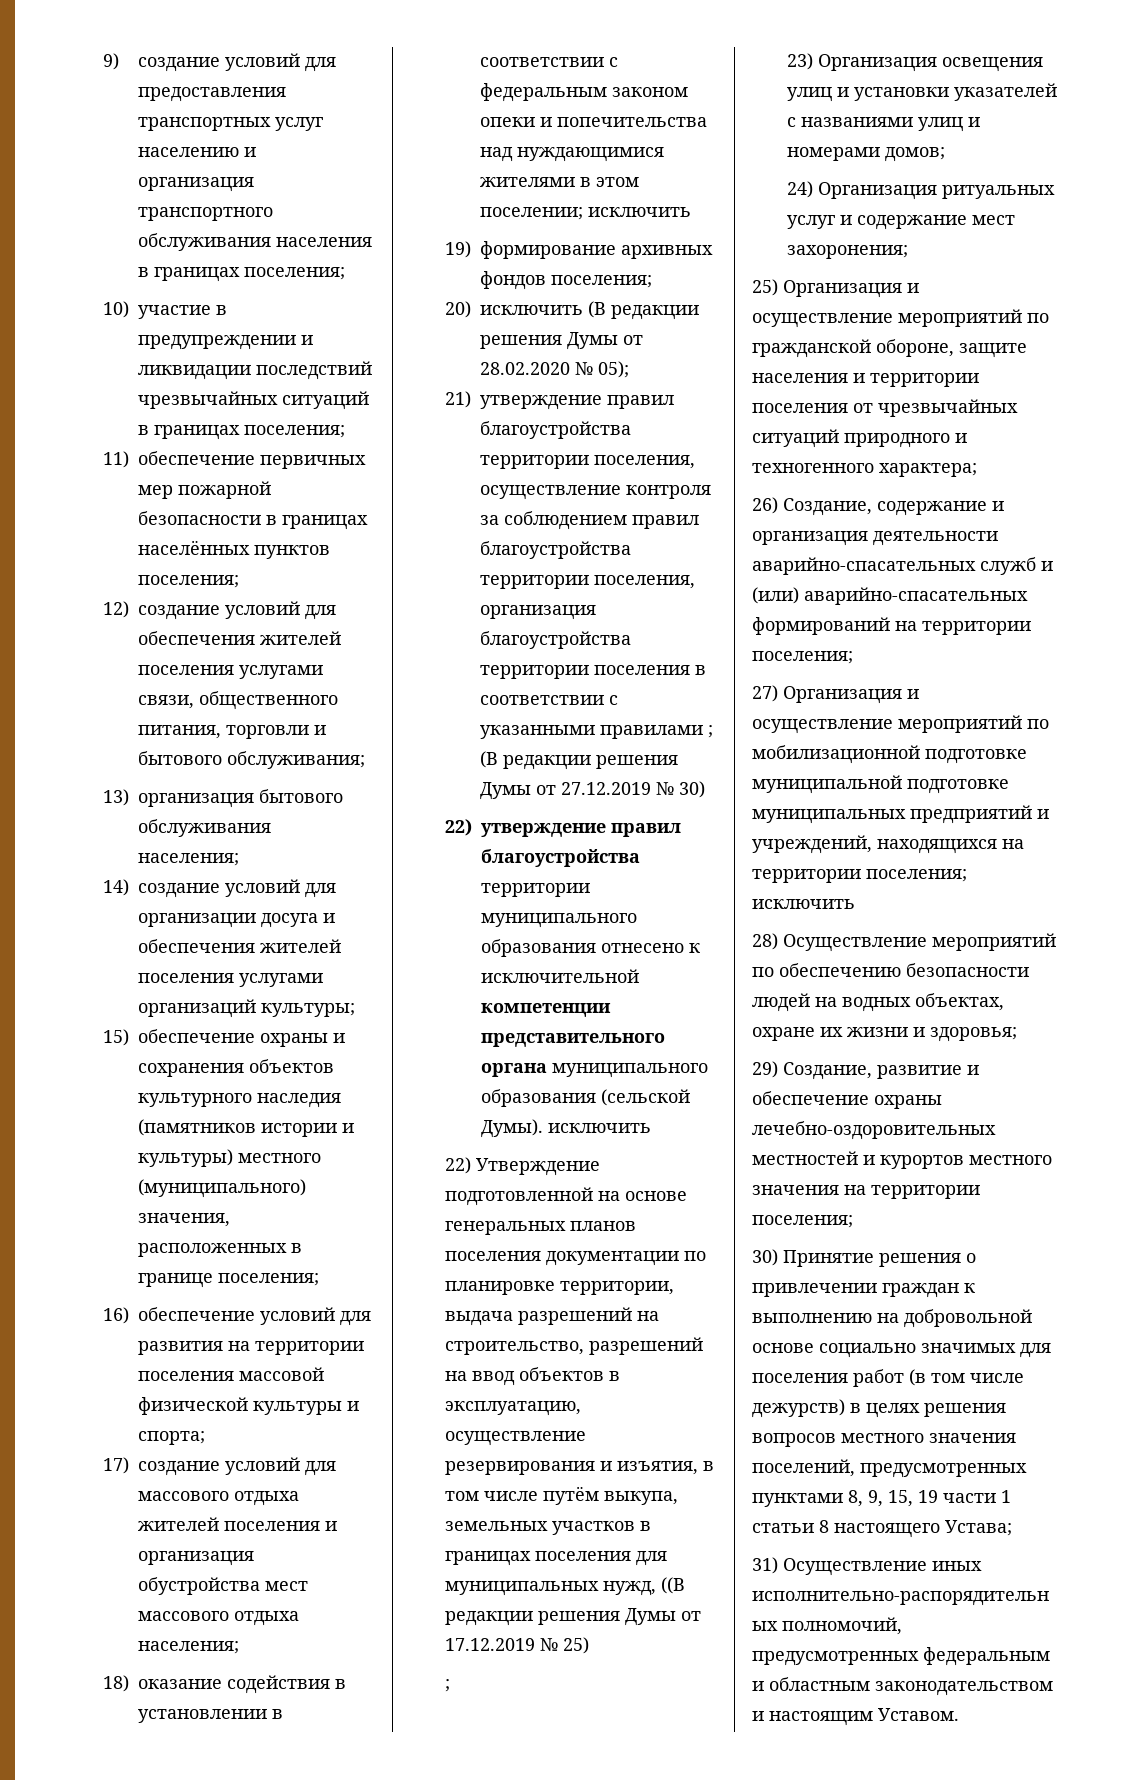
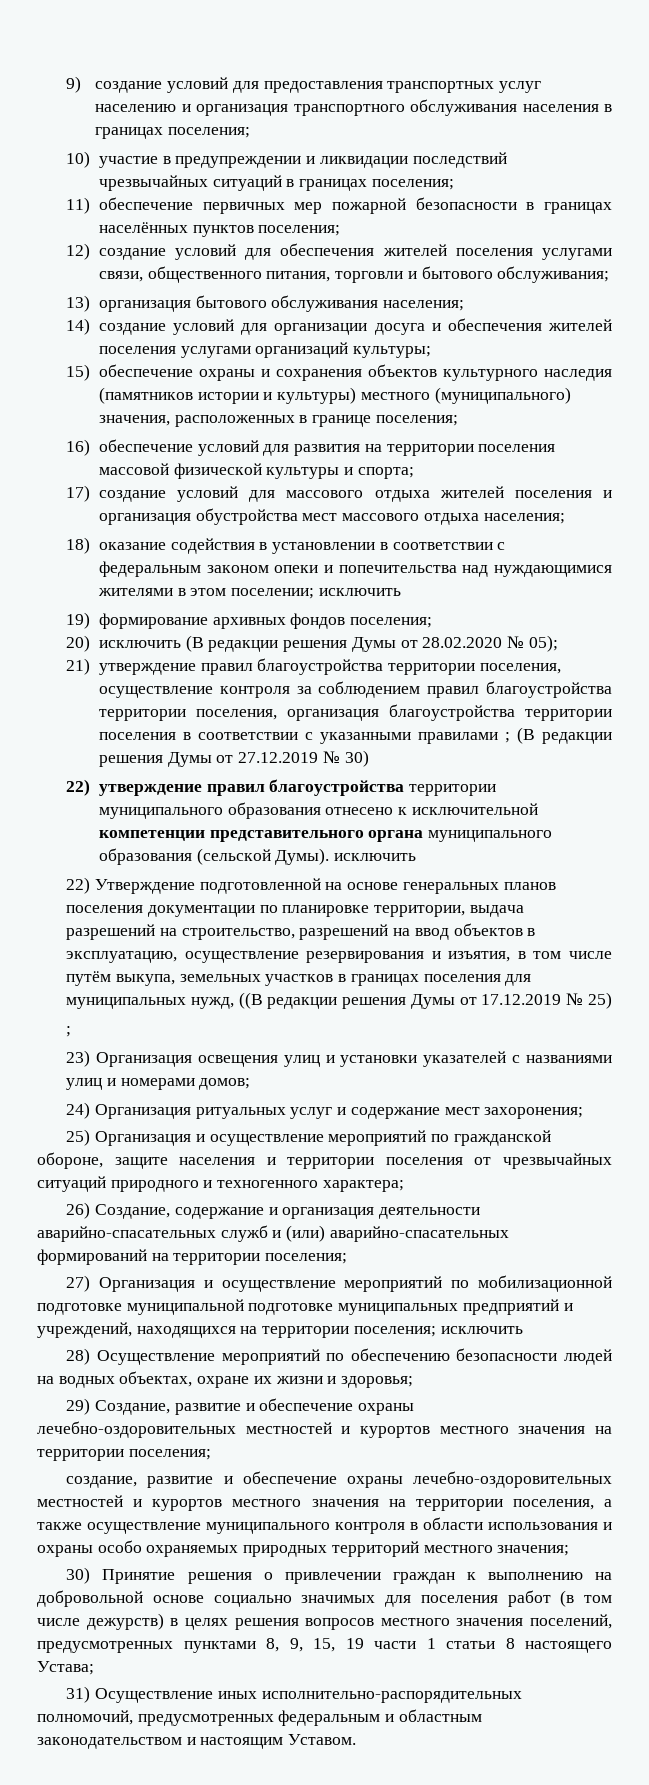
+ создание, развитие и обеспечение охраны лечебно-оздоровительных местностей и курортов местного значения на территории поселения, а также осуществление муниципального контроля в области использования и охраны особо охраняемых природных территорий местного значения;

